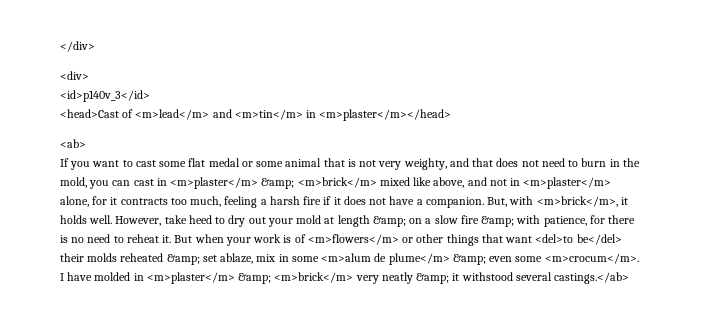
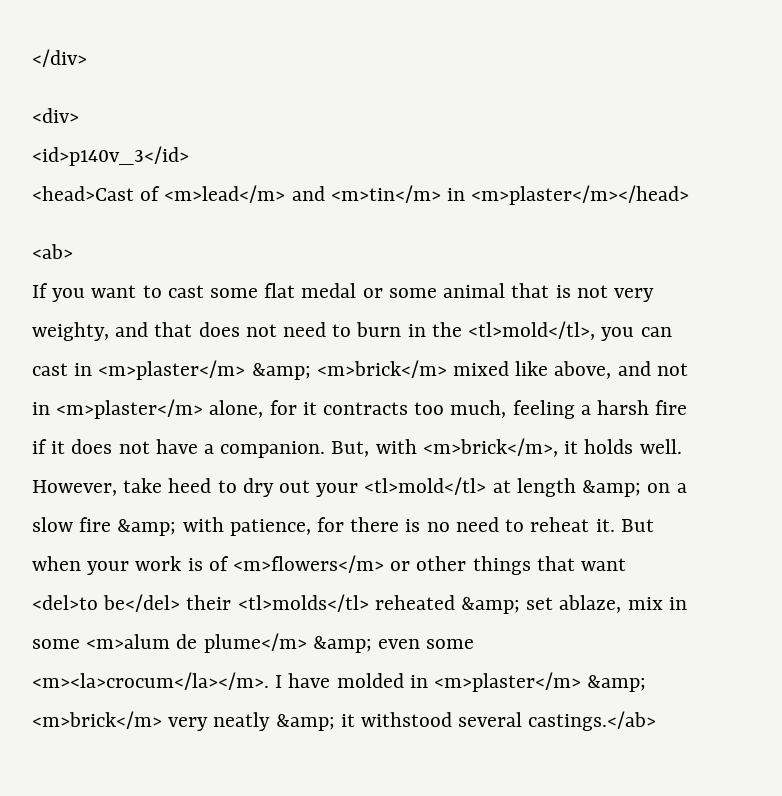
- If you want to cast some flat medal or some animal that is not very weighty, and that does not need to burn in the mold, you can cast in <m>plaster</m> &amp; <m>brick</m> mixed like above, and not in <m>plaster</m> alone, for it contracts too much, feeling a harsh fire if it does not have a companion.
+ If you want to cast some flat medal or some animal that is not very weighty, and that does not need to burn in the <tl>mold</tl>, you can cast in <m>plaster</m> &amp; <m>brick</m> mixed like above, and not in <m>plaster</m> alone, for it contracts too much, feeling a harsh fire if it does not have a companion.
- However, take heed to dry out your mold at length &amp; on a slow fire &amp; with patience, for there is no need to reheat it.
+ However, take heed to dry out your <tl>mold</tl> at length &amp; on a slow fire &amp; with patience, for there is no need to reheat it.
- But when your work is of <m>flowers</m> or other things that want <del>to be</del> their molds reheated &amp; set ablaze, mix in some <m>alum de plume</m> &amp; even some <m>crocum</m>.
+ But when your work is of <m>flowers</m> or other things that want <del>to be</del> their <tl>molds</tl> reheated &amp; set ablaze, mix in some <m>alum de plume</m> &amp; even some <m><la>crocum</la></m>.

